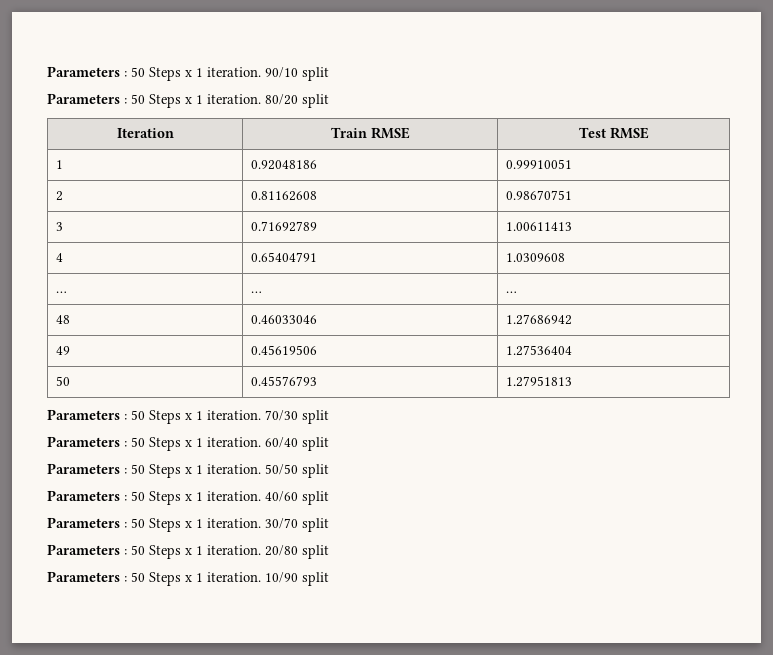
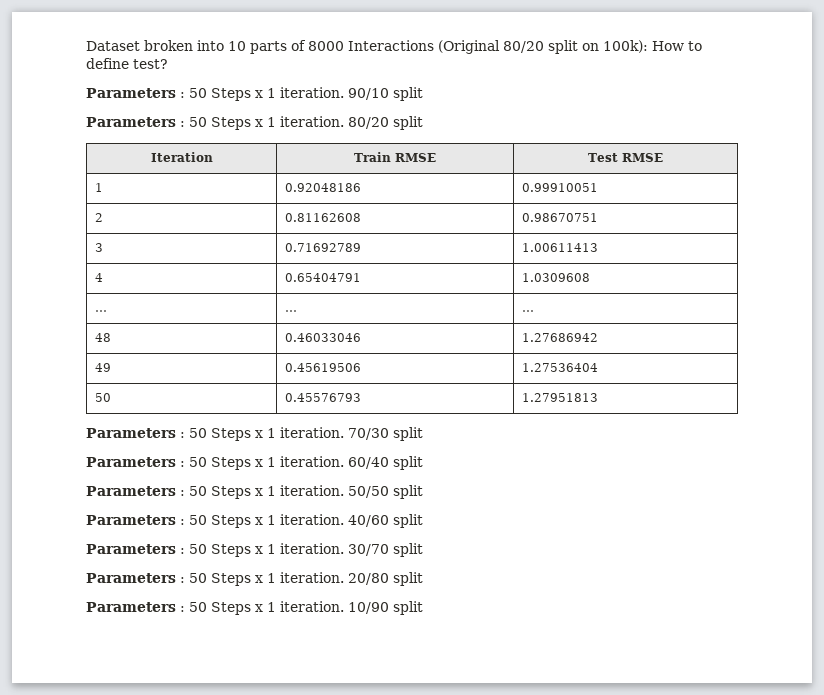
+ Dataset broken into 10 parts of 8000 Interactions (Original 80/20 split on 100k): How to define test?

